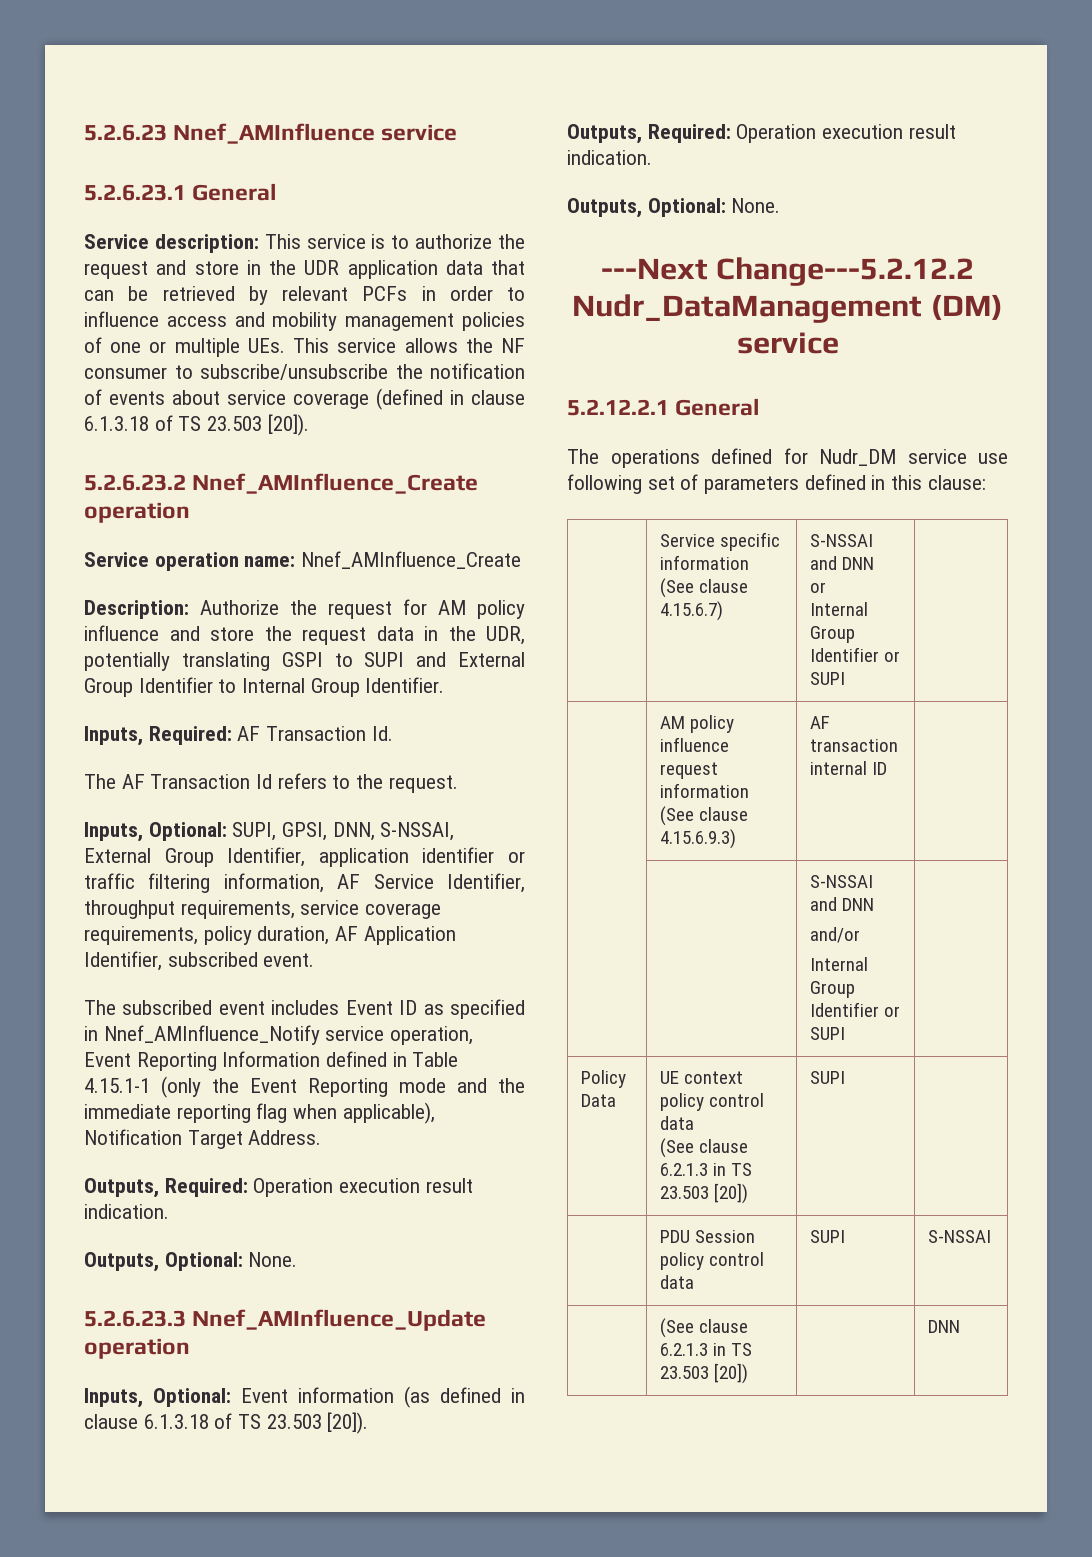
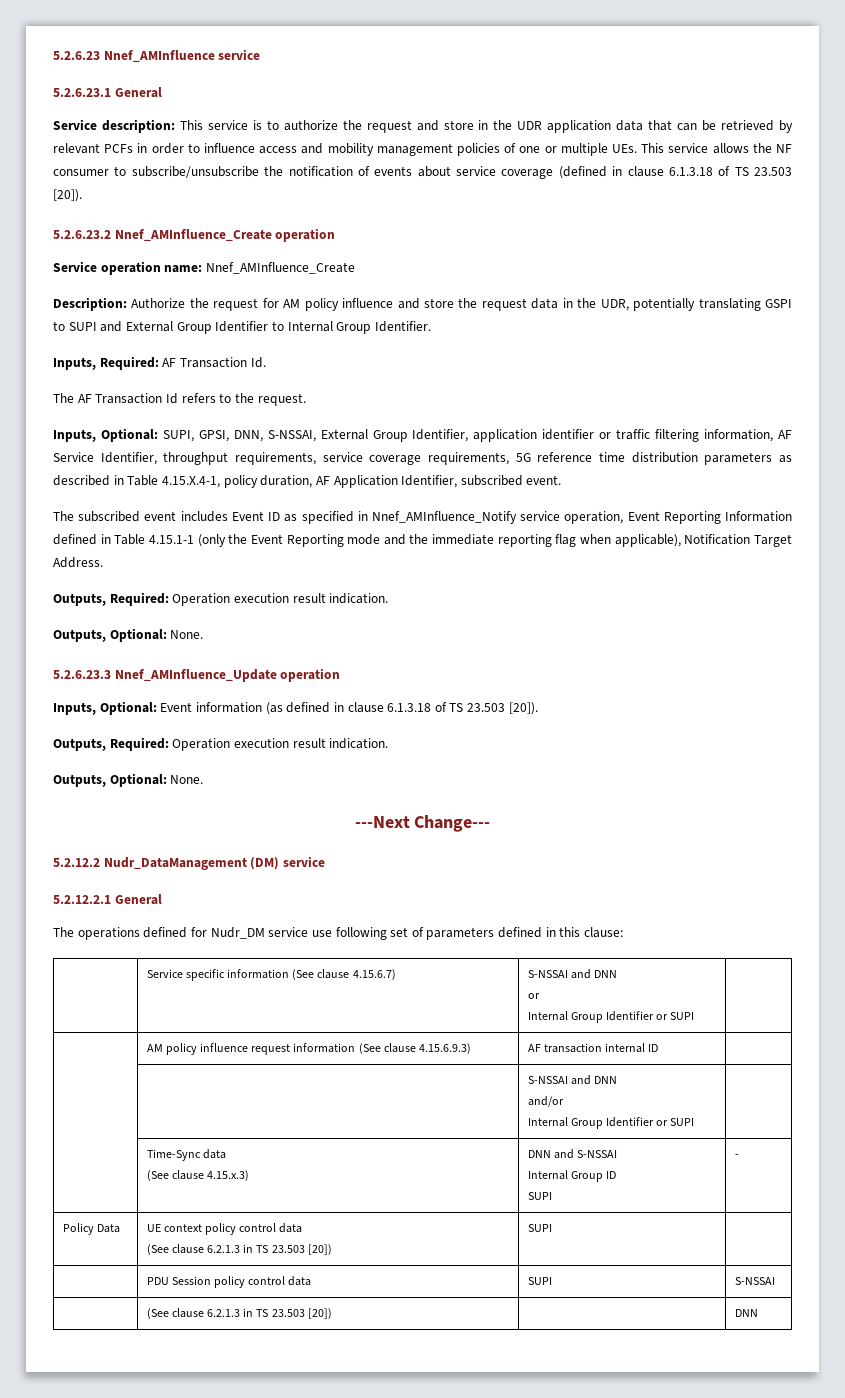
- Inputs, Optional: SUPI, GPSI, DNN, S-NSSAI, External Group Identifier, application identifier or traffic filtering information, AF Service Identifier, throughput requirements, service coverage requirements, policy duration, AF Application Identifier, subscribed event.
+ Inputs, Optional: SUPI, GPSI, DNN, S-NSSAI, External Group Identifier, application identifier or traffic filtering information, AF Service Identifier, throughput requirements, service coverage requirements, 5G reference time distribution parameters as described in Table 4.15.X.4-1, policy duration, AF Application Identifier, subscribed event.
- ---Next Change---5.2.12.2 Nudr_DataManagement (DM) service
+ ---Next Change---
+ 5.2.12.2 Nudr_DataManagement (DM) service
+ | Time-Sync data
+ (See clause 4.15.x.3) | DNN and S-NSSAI
+ Internal Group ID
+ SUPI | -

